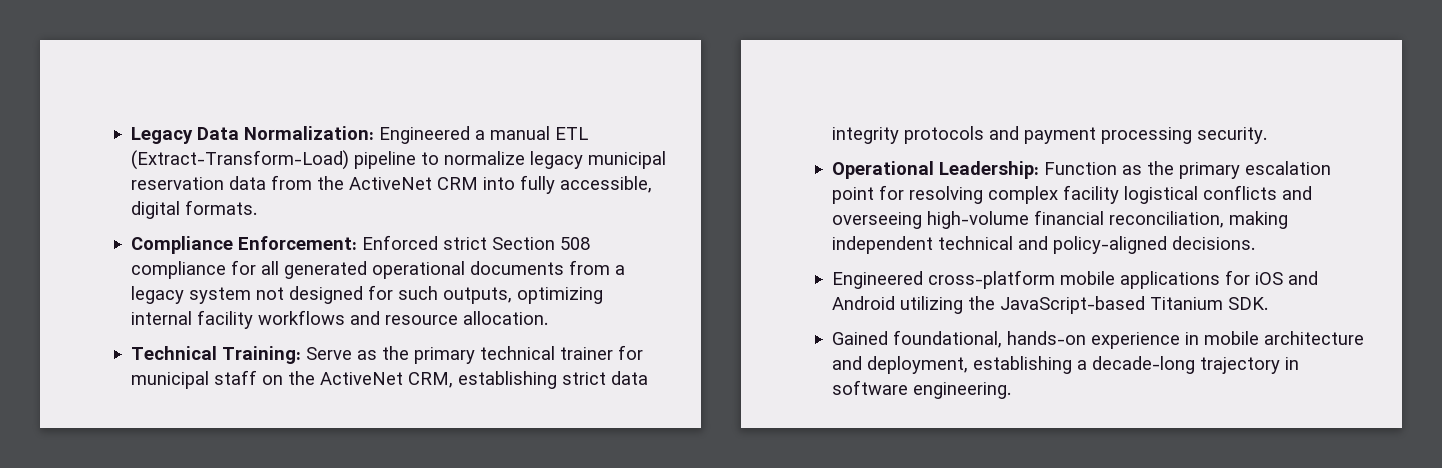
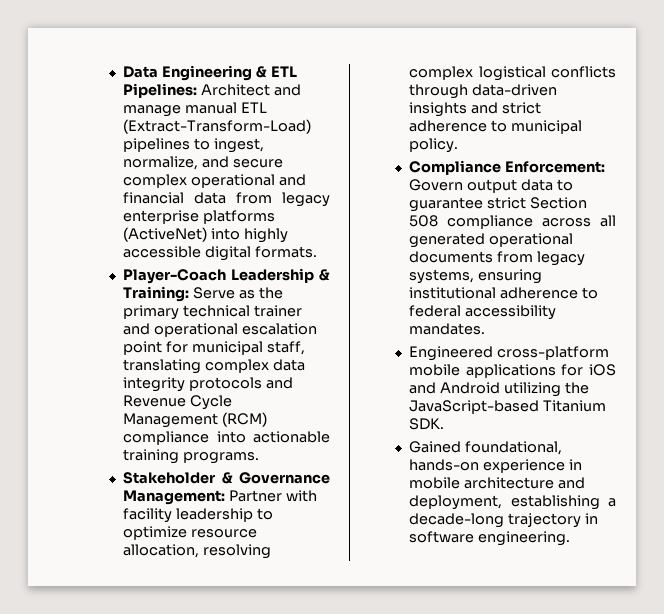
- Legacy Data Normalization: Engineered a manual ETL (Extract-Transform-Load) pipeline to normalize legacy municipal reservation data from the ActiveNet CRM into fully accessible, digital formats.
- Compliance Enforcement: Enforced strict Section 508 compliance for all generated operational documents from a legacy system not designed for such outputs, optimizing internal facility workflows and resource allocation.
- Technical Training: Serve as the primary technical trainer for municipal staff on the ActiveNet CRM, establishing strict data integrity protocols and payment processing security.
- Operational Leadership: Function as the primary escalation point for resolving complex facility logistical conflicts and overseeing high-volume financial reconciliation, making independent technical and policy-aligned decisions.
+ Data Engineering & ETL Pipelines: Architect and manage manual ETL (Extract-Transform-Load) pipelines to ingest, normalize, and secure complex operational and financial data from legacy enterprise platforms (ActiveNet) into highly accessible digital formats.
+ Player-Coach Leadership & Training: Serve as the primary technical trainer and operational escalation point for municipal staff, translating complex data integrity protocols and Revenue Cycle Management (RCM) compliance into actionable training programs.
+ Stakeholder & Governance Management: Partner with facility leadership to optimize resource allocation, resolving complex logistical conflicts through data-driven insights and strict adherence to municipal policy.
+ Compliance Enforcement: Govern output data to guarantee strict Section 508 compliance across all generated operational documents from legacy systems, ensuring institutional adherence to federal accessibility mandates.

